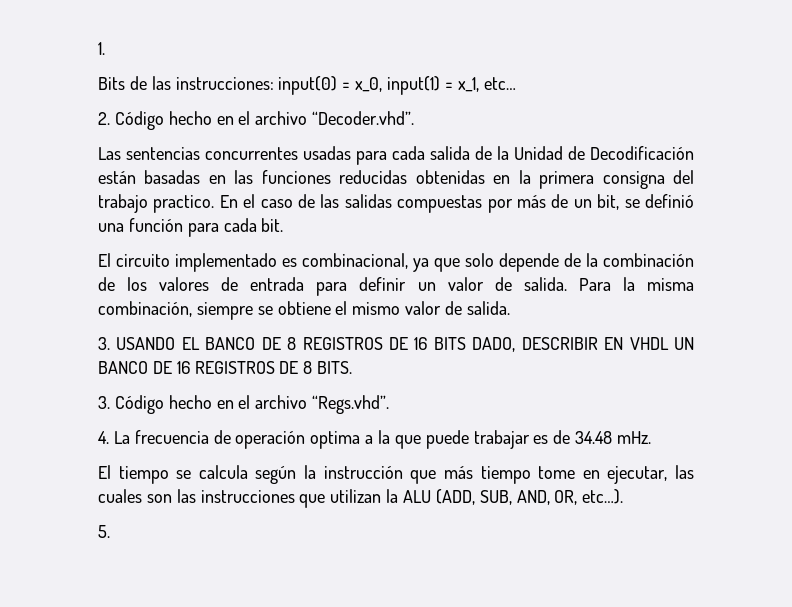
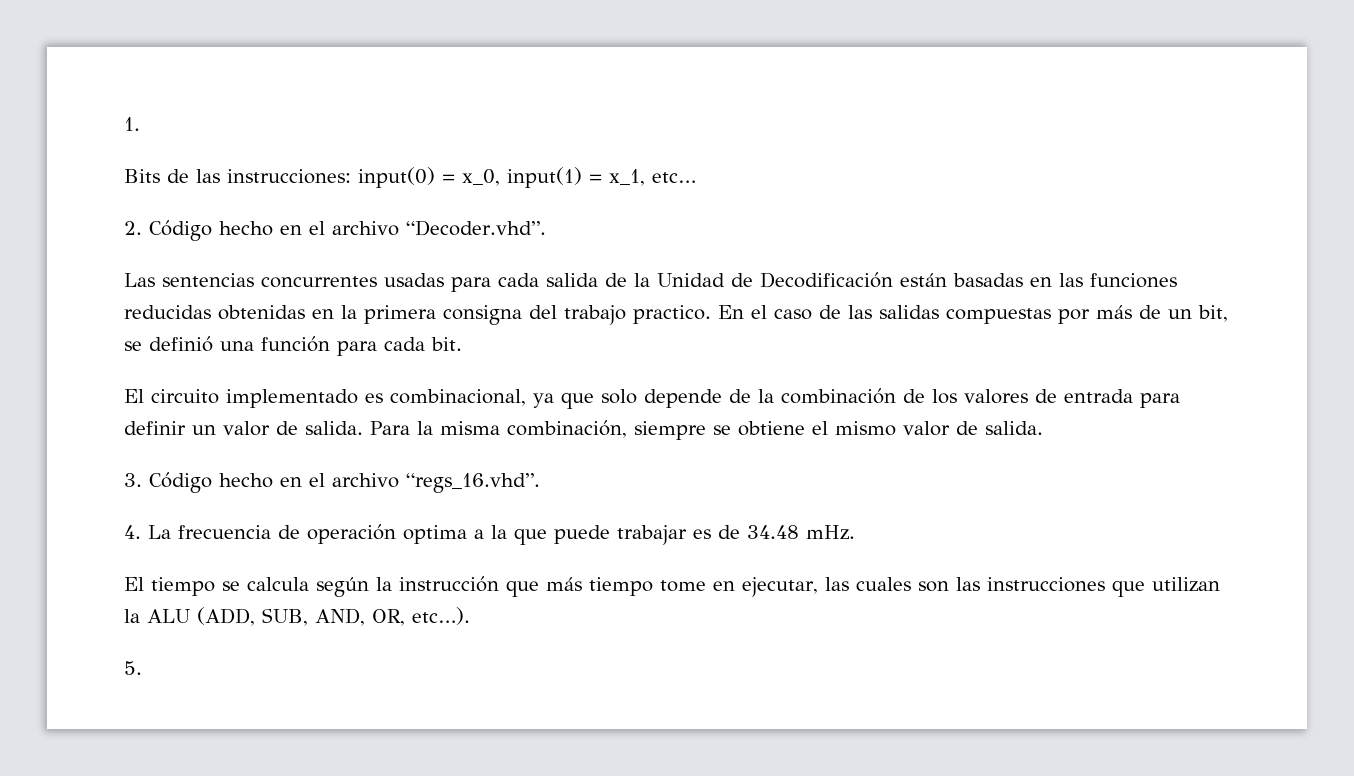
- 3. USANDO EL BANCO DE 8 REGISTROS DE 16 BITS DADO, DESCRIBIR EN VHDL UN BANCO DE 16 REGISTROS DE 8 BITS.
- 3. Código hecho en el archivo “Regs.vhd”.
+ 3. Código hecho en el archivo “regs_16.vhd”.

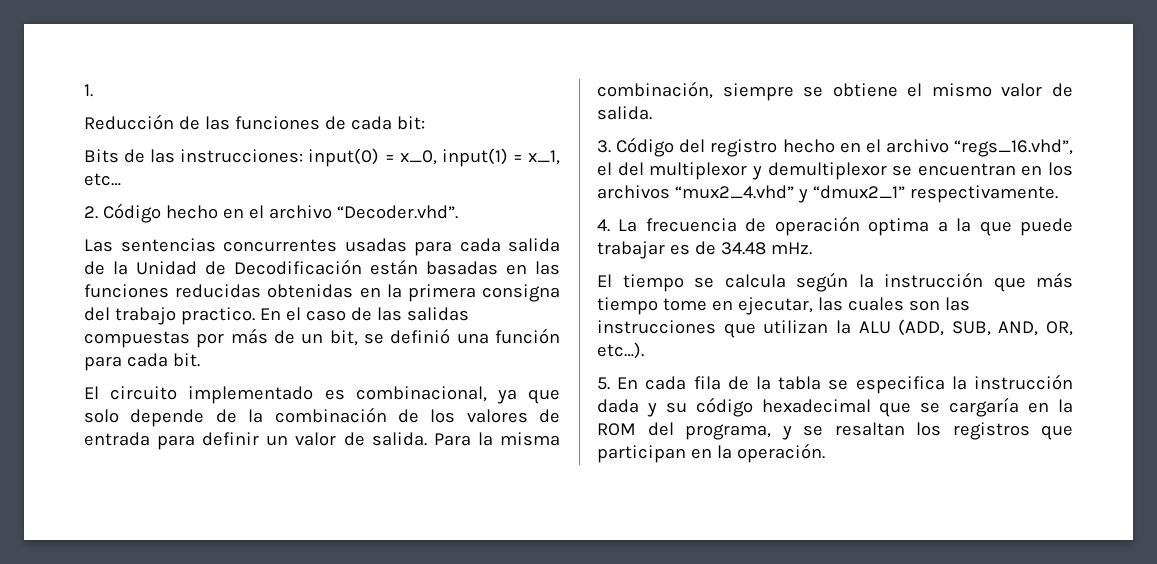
+ Reducción de las funciones de cada bit:
- 3. Código hecho en el archivo “regs_16.vhd”.
+ 3. Código del registro hecho en el archivo “regs_16.vhd”, el del multiplexor y demultiplexor se encuentran en los archivos “mux2_4.vhd” y “dmux2_1” respectivamente.
- 5.
+ 5. En cada fila de la tabla se especifica la instrucción dada y su código hexadecimal que se cargaría en la ROM del programa, y se resaltan los registros que participan en la operación.

